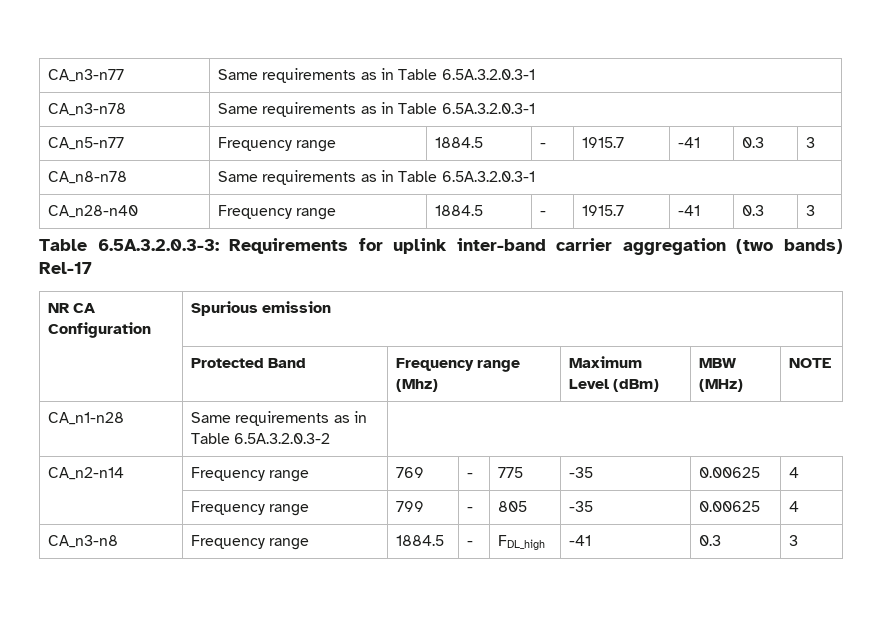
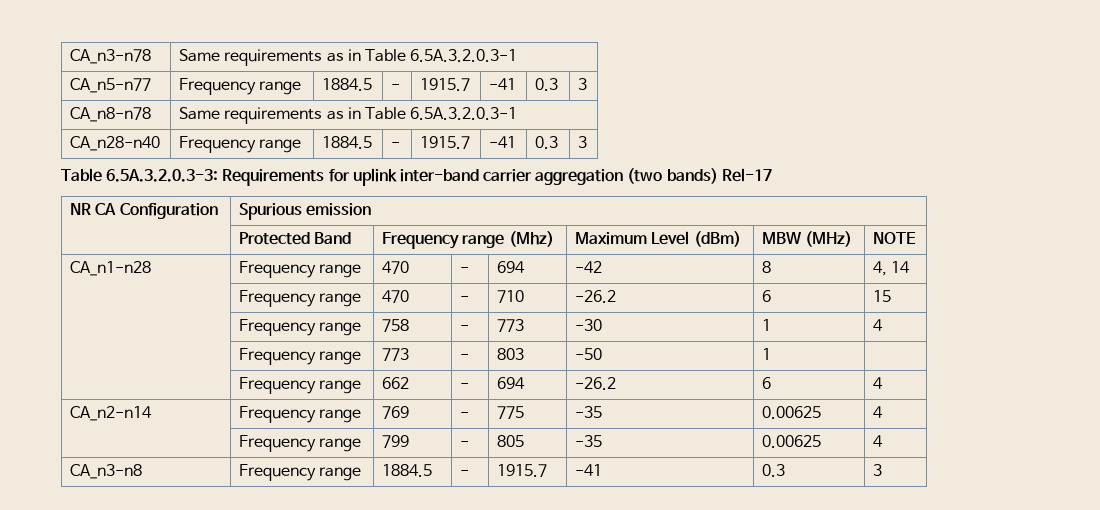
- CA_n3-n77 | Same requirements as in Table 6.5A.3.2.0.3-1
- CA_n1-n28 | Same requirements as in Table 6.5A.3.2.0.3-2
+ CA_n1-n28 | Frequency range | 470 | - | 694 | -42 | 8 | 4, 14
+ | Frequency range | 470 | - | 710 | -26.2 | 6 | 15
+ | Frequency range | 758 | - | 773 | -30 | 1 | 4
+ | Frequency range | 773 | - | 803 | -50 | 1 |
+ | Frequency range | 662 | - | 694 | -26.2 | 6 | 4
- CA_n3-n8 | Frequency range | 1884.5 | - | FDL_high | -41 | 0.3 | 3
+ CA_n3-n8 | Frequency range | 1884.5 | - | 1915.7 | -41 | 0.3 | 3

